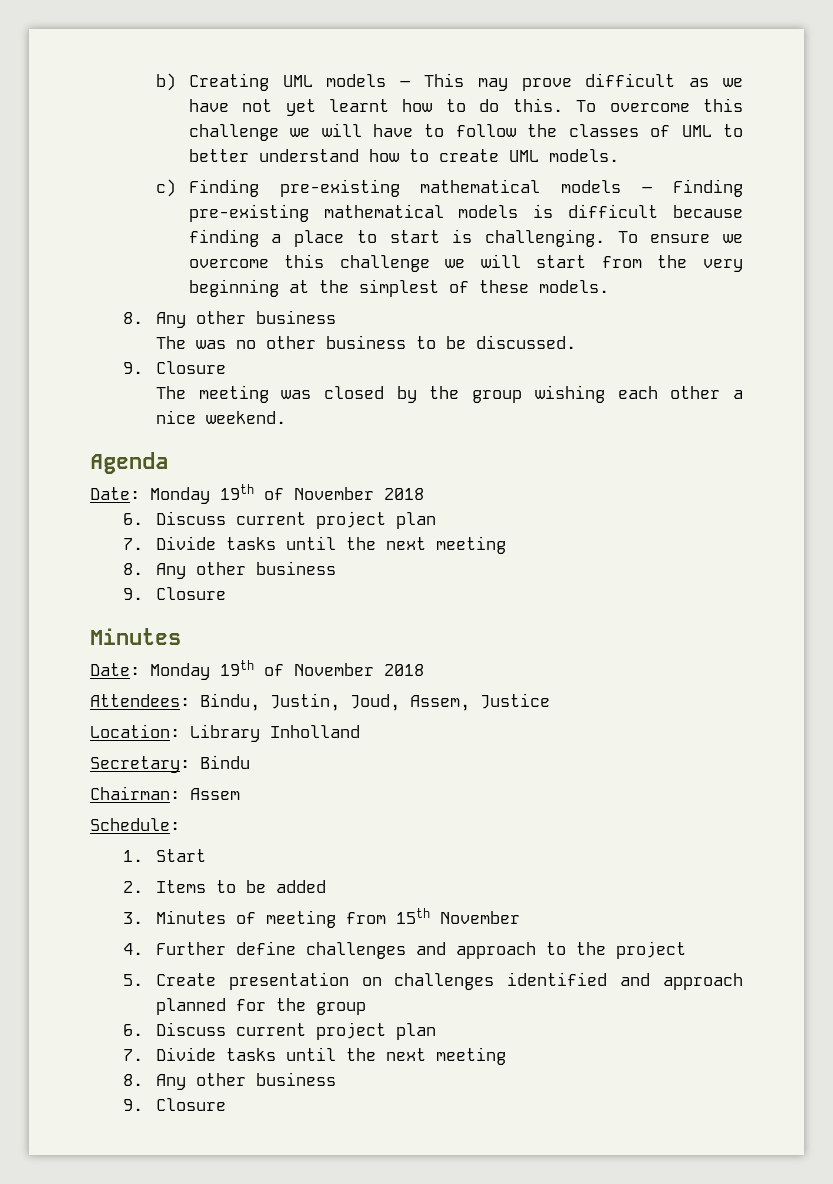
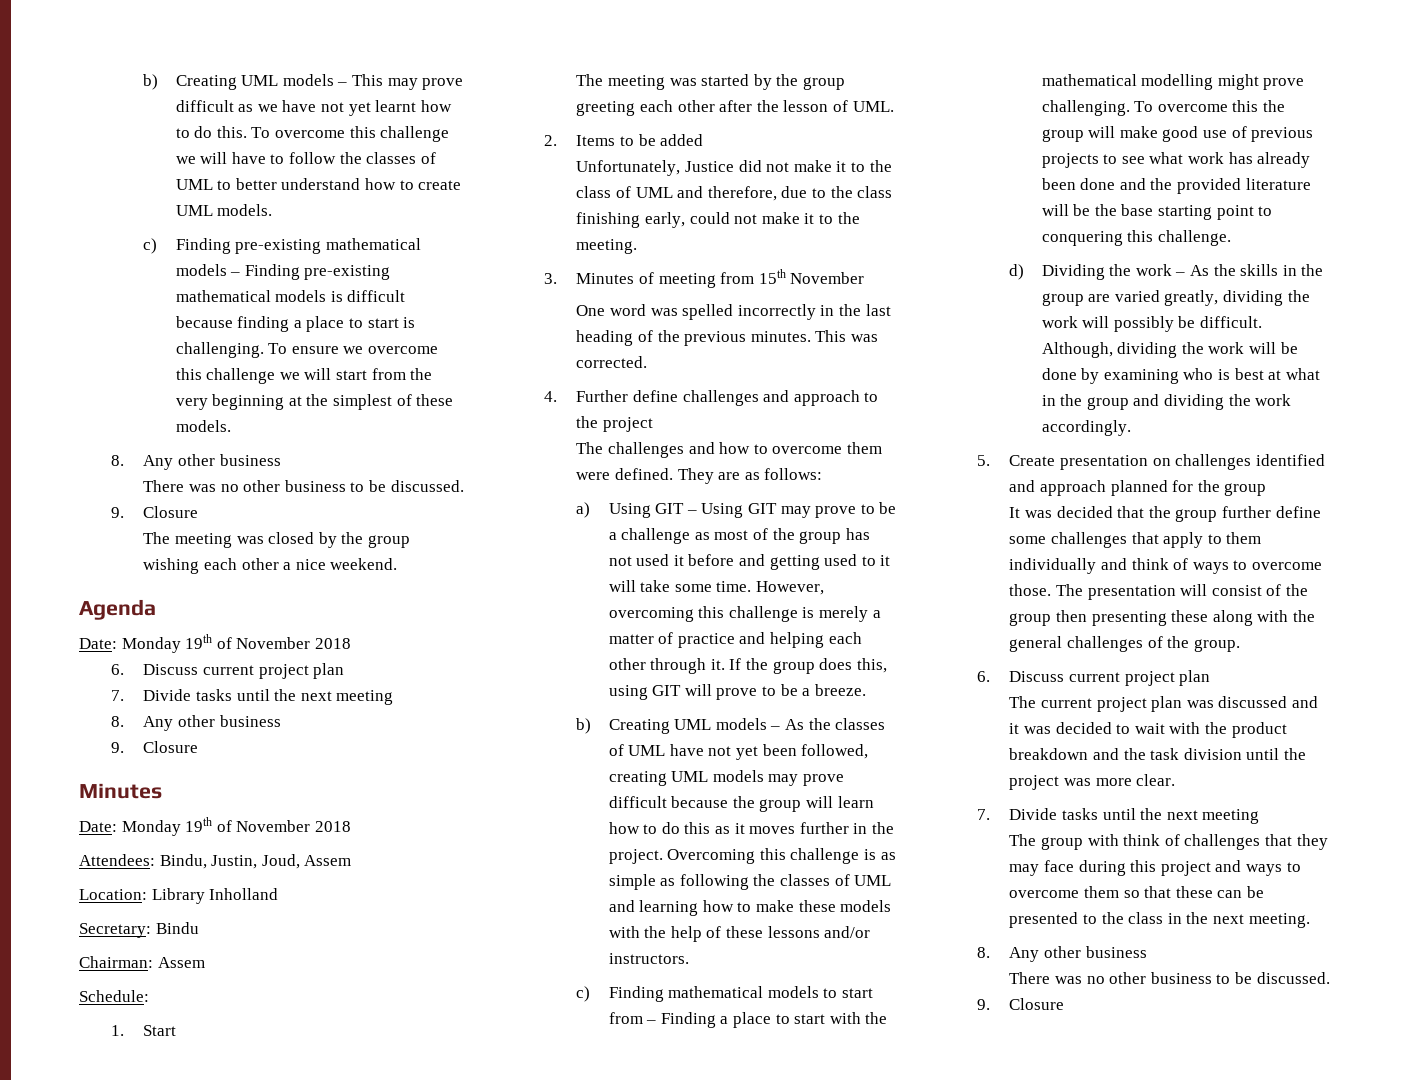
  To ensure we overcome this challenge we will start from the very beginning at the simplest of these models.
  8. Any other business
- The was no other business to be discussed.
+ There was no other business to be discussed.
- Attendees: Bindu, Justin, Joud, Assem, Justice
+ Attendees: Bindu, Justin, Joud, Assem
+ The meeting was started by the group greeting each other after the lesson of UML.
+ Unfortunately, Justice did not make it to the class of UML and therefore, due to the class finishing early, could not make it to the meeting.
+ One word was spelled incorrectly in the last heading of the previous minutes. This was corrected.
+ The challenges and how to overcome them were defined. They are as follows:
+ a) Using GIT – Using GIT may prove to be a challenge as most of the group has not used it before and getting used to it will take some time. However, overcoming this challenge is merely a matter of practice and helping each other through it. If the group does this, using GIT will prove to be a breeze.
+ b) Creating UML models – As the classes of UML have not yet been followed, creating UML models may prove difficult because the group will learn how to do this as it moves further in the project. Overcoming this challenge is as simple as following the classes of UML and learning how to make these models with the help of these lessons and/or instructors.
+ c) Finding mathematical models to start from – Finding a place to start with the mathematical modelling might prove challenging. To overcome this the group will make good use of previous projects to see what work has already been done and the provided literature will be the base starting point to conquering this challenge.
+ d) Dividing the work – As the skills in the group are varied greatly, dividing the work will possibly be difficult. Although, dividing the work will be done by examining who is best at what in the group and dividing the work accordingly.
  5. Create presentation on challenges identified and approach planned for the group
+ It was decided that the group further define some challenges that apply to them individually and think of ways to overcome those. The presentation will consist of the group then presenting these along with the general challenges of the group.
  6. Discuss current project plan
+ The current project plan was discussed and it was decided to wait with the product breakdown and the task division until the project was more clear.
  7. Divide tasks until the next meeting
+ The group with think of challenges that they may face during this project and ways to overcome them so that these can be presented to the class in the next meeting.
  8. Any other business
+ There was no other business to be discussed.

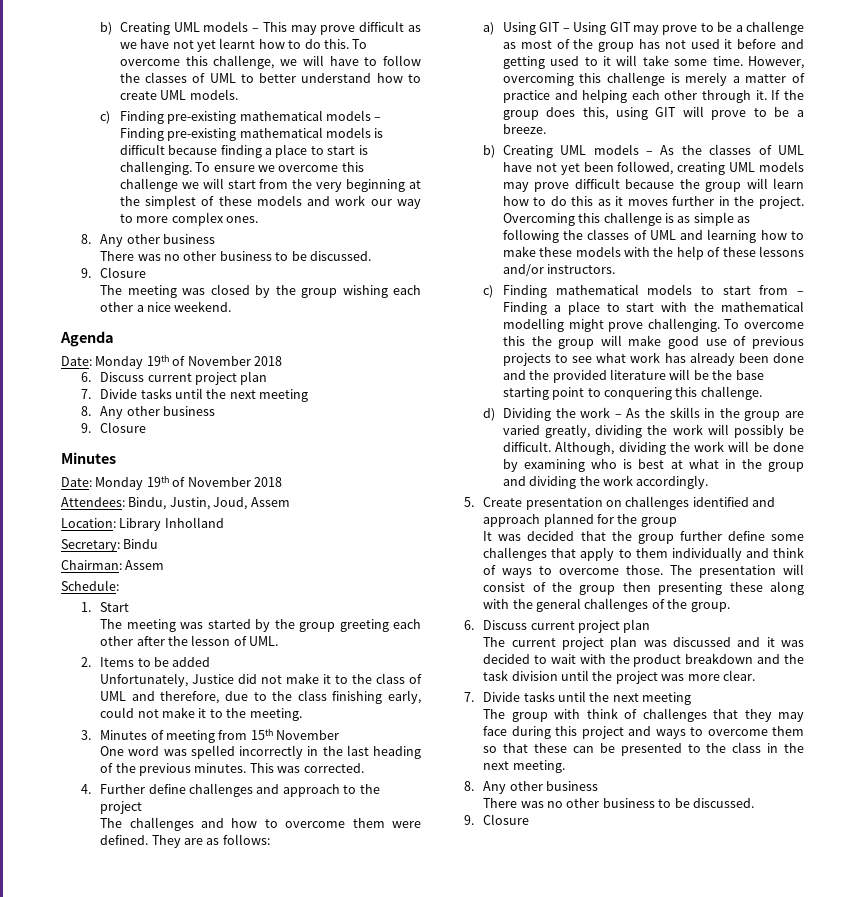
- To overcome this challenge we will have to follow the classes of UML to better understand how to create UML models.
+ To overcome this challenge, we will have to follow the classes of UML to better understand how to create UML models.
- To ensure we overcome this challenge we will start from the very beginning at the simplest of these models.
+ To ensure we overcome this challenge we will start from the very beginning at the simplest of these models and work our way to more complex ones.

